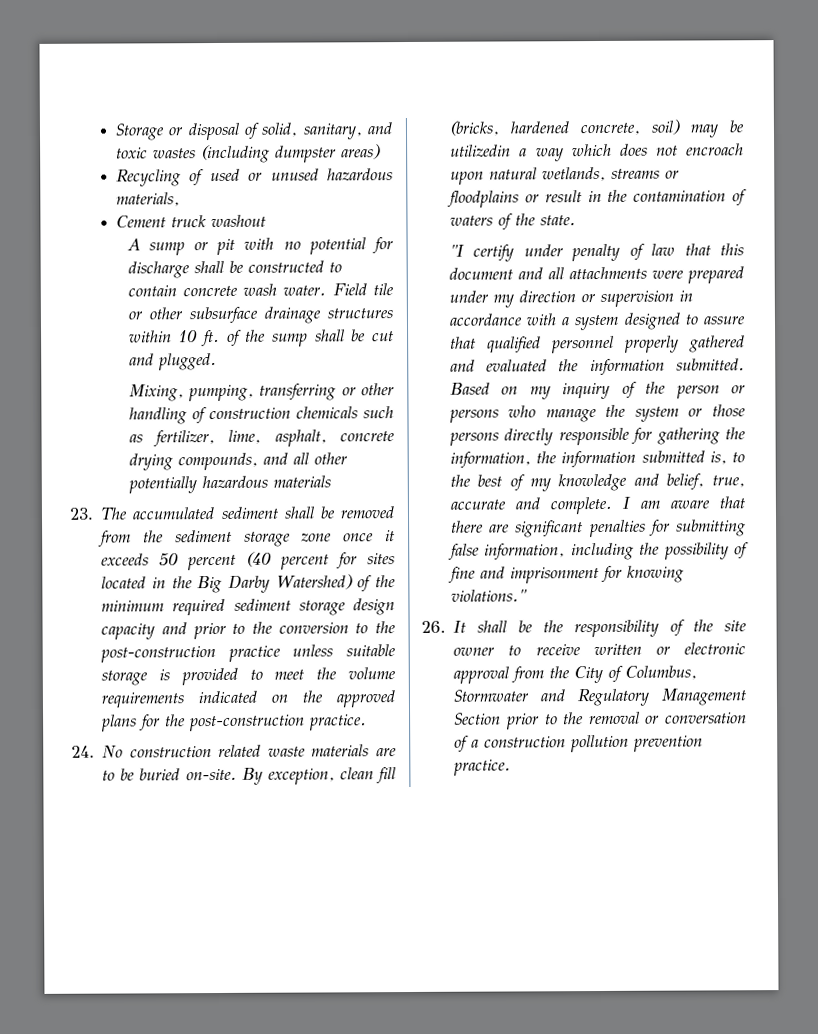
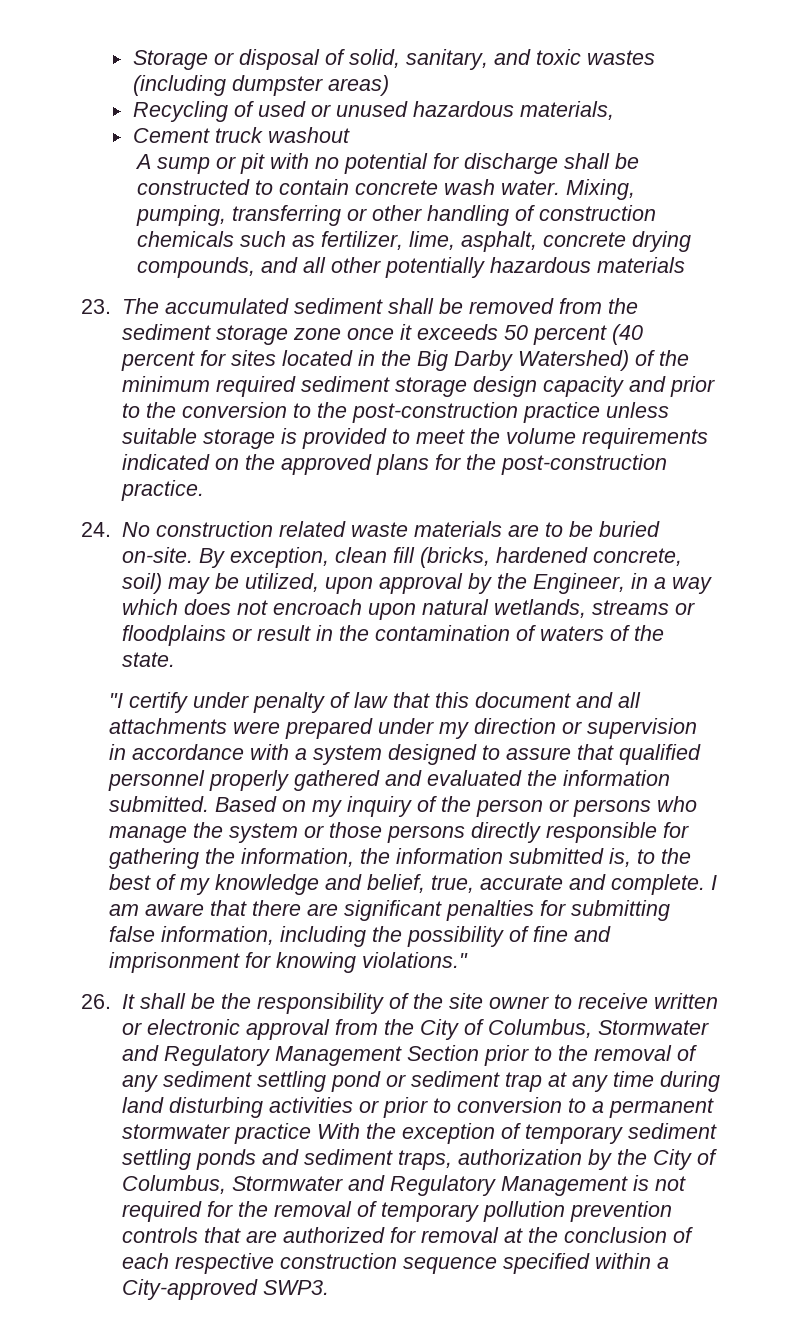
- A sump or pit with no potential for discharge shall be constructed to contain concrete wash water. Field tile or other subsurface drainage structures within 10 ft. of the sump shall be cut and plugged.
- Mixing, pumping, transferring or other handling of construction chemicals such as fertilizer, lime, asphalt, concrete drying compounds, and all other potentially hazardous materials
+ A sump or pit with no potential for discharge shall be constructed to contain concrete wash water. Mixing, pumping, transferring or other handling of construction chemicals such as fertilizer, lime, asphalt, concrete drying compounds, and all other potentially hazardous materials
- By exception, clean fill (bricks, hardened concrete, soil) may be utilizedin a way which does not encroach upon natural wetlands, streams or floodplains or result in the contamination of waters of the state.
+ By exception, clean fill (bricks, hardened concrete, soil) may be utilized, upon approval by the Engineer, in a way which does not encroach upon natural wetlands, streams or floodplains or result in the contamination of waters of the state.
- 26. It shall be the responsibility of the site owner to receive written or electronic approval from the City of Columbus, Stormwater and Regulatory Management Section prior to the removal or conversation of a construction pollution prevention practice.
+ 26. It shall be the responsibility of the site owner to receive written or electronic approval from the City of Columbus, Stormwater and Regulatory Management Section prior to the removal of any sediment settling pond or sediment trap at any time during land disturbing activities or prior to conversion to a permanent stormwater practice With the exception of temporary sediment settling ponds and sediment traps, authorization by the City of Columbus, Stormwater and Regulatory Management is not required for the removal of temporary pollution prevention controls that are authorized for removal at the conclusion of each respective construction sequence specified within a City-approved SWP3.

